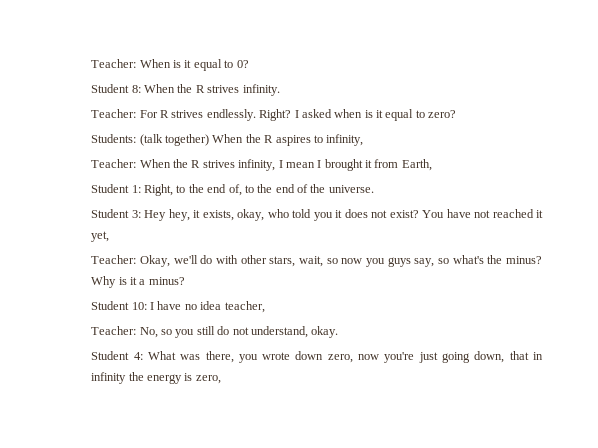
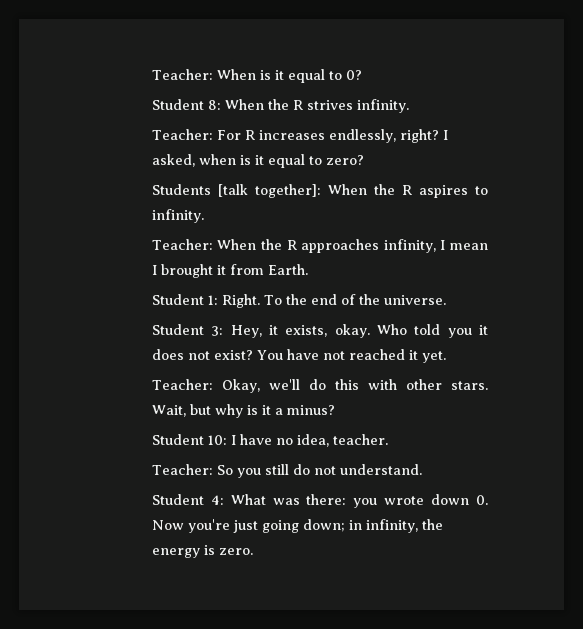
- Teacher: For R strives endlessly. Right? I asked when is it equal to zero?
+ Teacher: For R increases endlessly, right? I asked, when is it equal to zero?
- Students: (talk together) When the R aspires to infinity,
+ Students [talk together]: When the R aspires to infinity.
- Teacher: When the R strives infinity, I mean I brought it from Earth,
+ Teacher: When the R approaches infinity, I mean I brought it from Earth.
- Student 1: Right, to the end of, to the end of the universe.
+ Student 1: Right. To the end of the universe.
- Student 3: Hey hey, it exists, okay, who told you it does not exist?
+ Student 3: Hey, it exists, okay. Who told you it does not exist?
- You have not reached it yet,
+ You have not reached it yet.
- Teacher: Okay, we'll do with other stars, wait, so now you guys say, so what's the minus? Why is it a minus?
+ Teacher: Okay, we'll do this with other stars. Wait, but why is it a minus?
- Student 10: I have no idea teacher,
- Teacher: No, so you still do not understand, okay.
+ Student 10: I have no idea, teacher.
+ Teacher: So you still do not understand.
- Student 4: What was there, you wrote down zero, now you're just going down, that in infinity the energy is zero,
+ Student 4: What was there: you wrote down 0. Now you're just going down; in infinity, the energy is zero.

